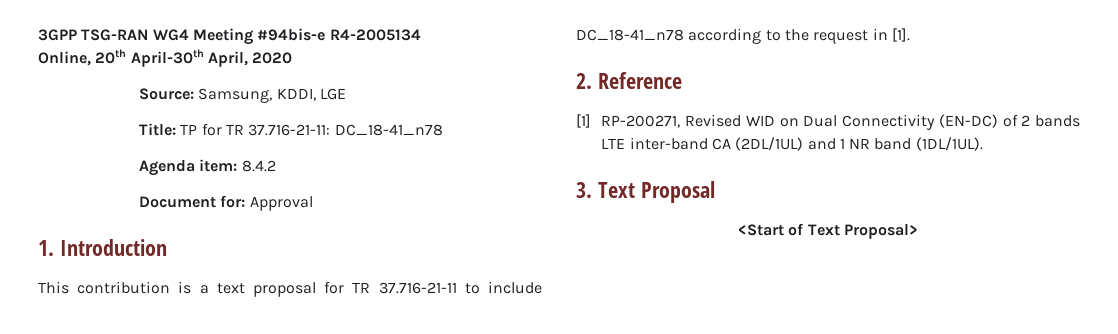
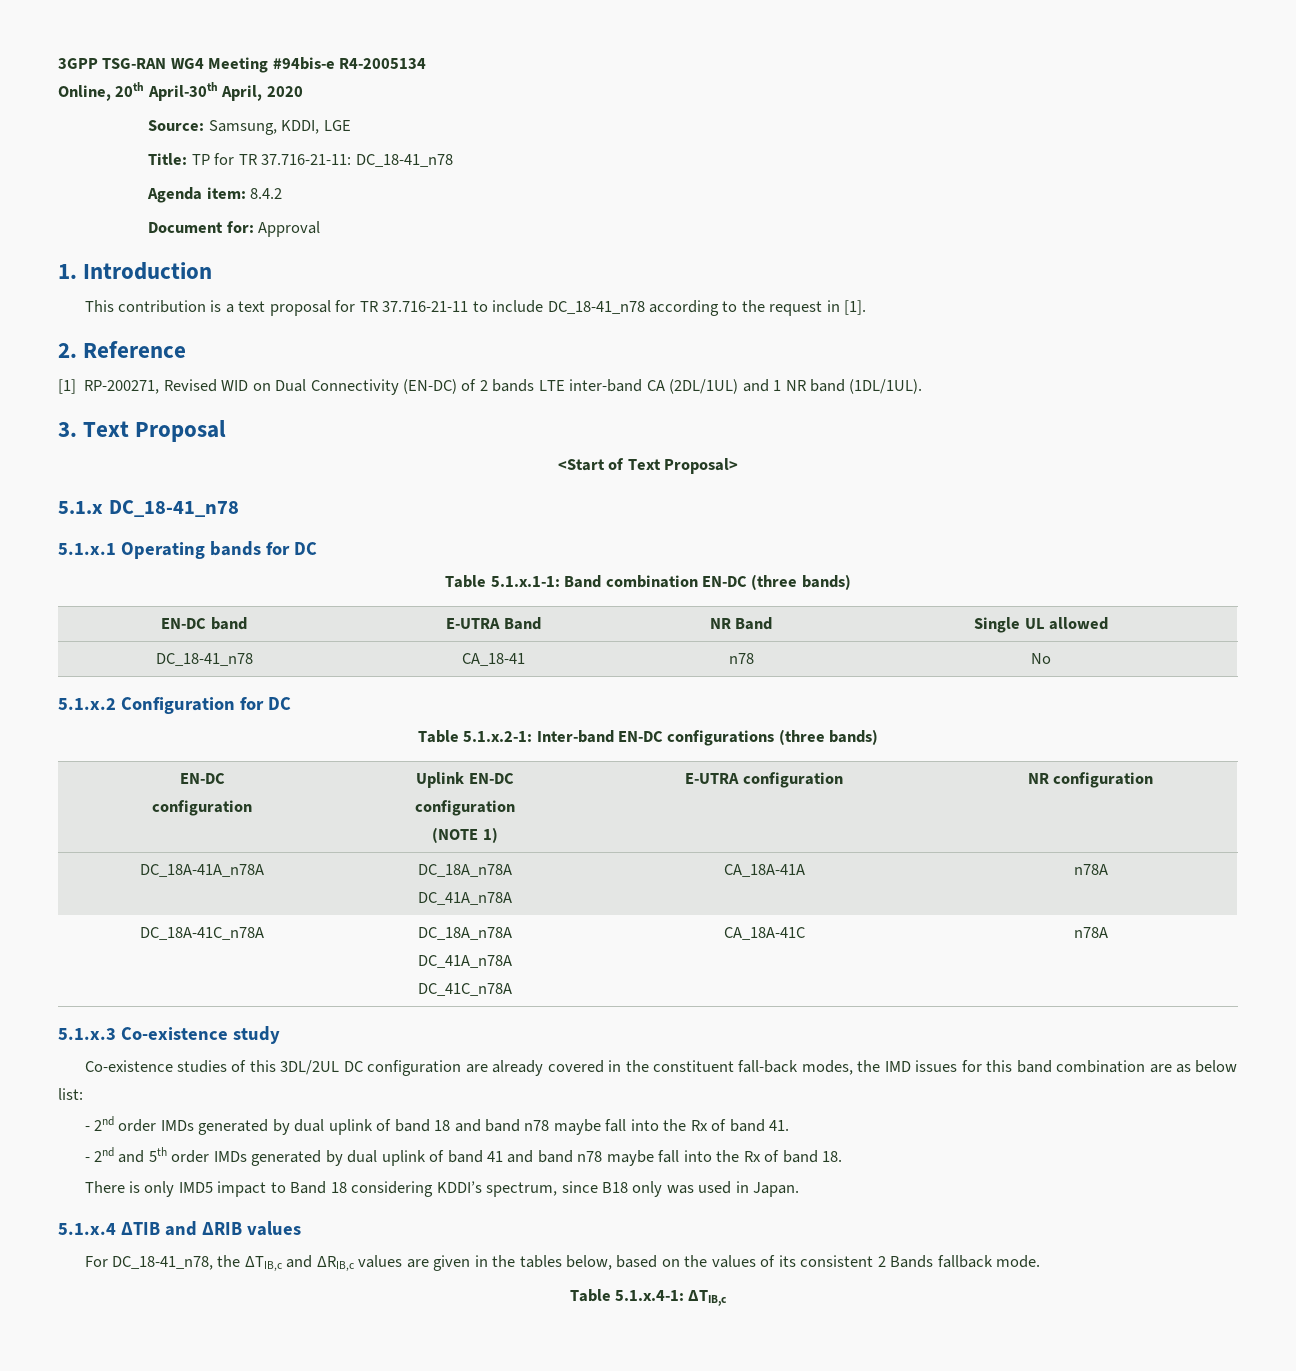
+ 5.1.x DC_18-41_n78
+ 5.1.x.1 Operating bands for DC
+ Table 5.1.x.1-1: Band combination EN-DC (three bands)
+ EN-DC band | E-UTRA Band | NR Band | Single UL allowed
+ DC_18-41_n78 | CA_18-41 | n78 | No
+ 5.1.x.2 Configuration for DC
+ Table 5.1.x.2-1: Inter-band EN-DC configurations (three bands)
+ EN-DC
+ configuration | Uplink EN-DC
+ configuration
+ (NOTE 1) | E-UTRA configuration | NR configuration
+ DC_18A-41A_n78A | DC_18A_n78A
+ DC_41A_n78A | CA_18A-41A | n78A
+ DC_18A-41C_n78A | DC_18A_n78A
+ DC_41A_n78A
+ DC_41C_n78A | CA_18A-41C | n78A
+ 5.1.x.3 Co-existence study
+ Co-existence studies of this 3DL/2UL DC configuration are already covered in the constituent fall-back modes, the IMD issues for this band combination are as below list:
+ - 2nd order IMDs generated by dual uplink of band 18 and band n78 maybe fall into the Rx of band 41.
+ - 2nd and 5th order IMDs generated by dual uplink of band 41 and band n78 maybe fall into the Rx of band 18.
+ There is only IMD5 impact to Band 18 considering KDDI’s spectrum, since B18 only was used in Japan.
+ 5.1.x.4 ∆TIB and ∆RIB values
+ For DC_18-41_n78, the ΔTIB,c and ΔRIB,c values are given in the tables below, based on the values of its consistent 2 Bands fallback mode.
+ Table 5.1.x.4-1: ΔTIB,c

